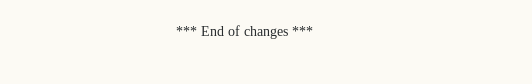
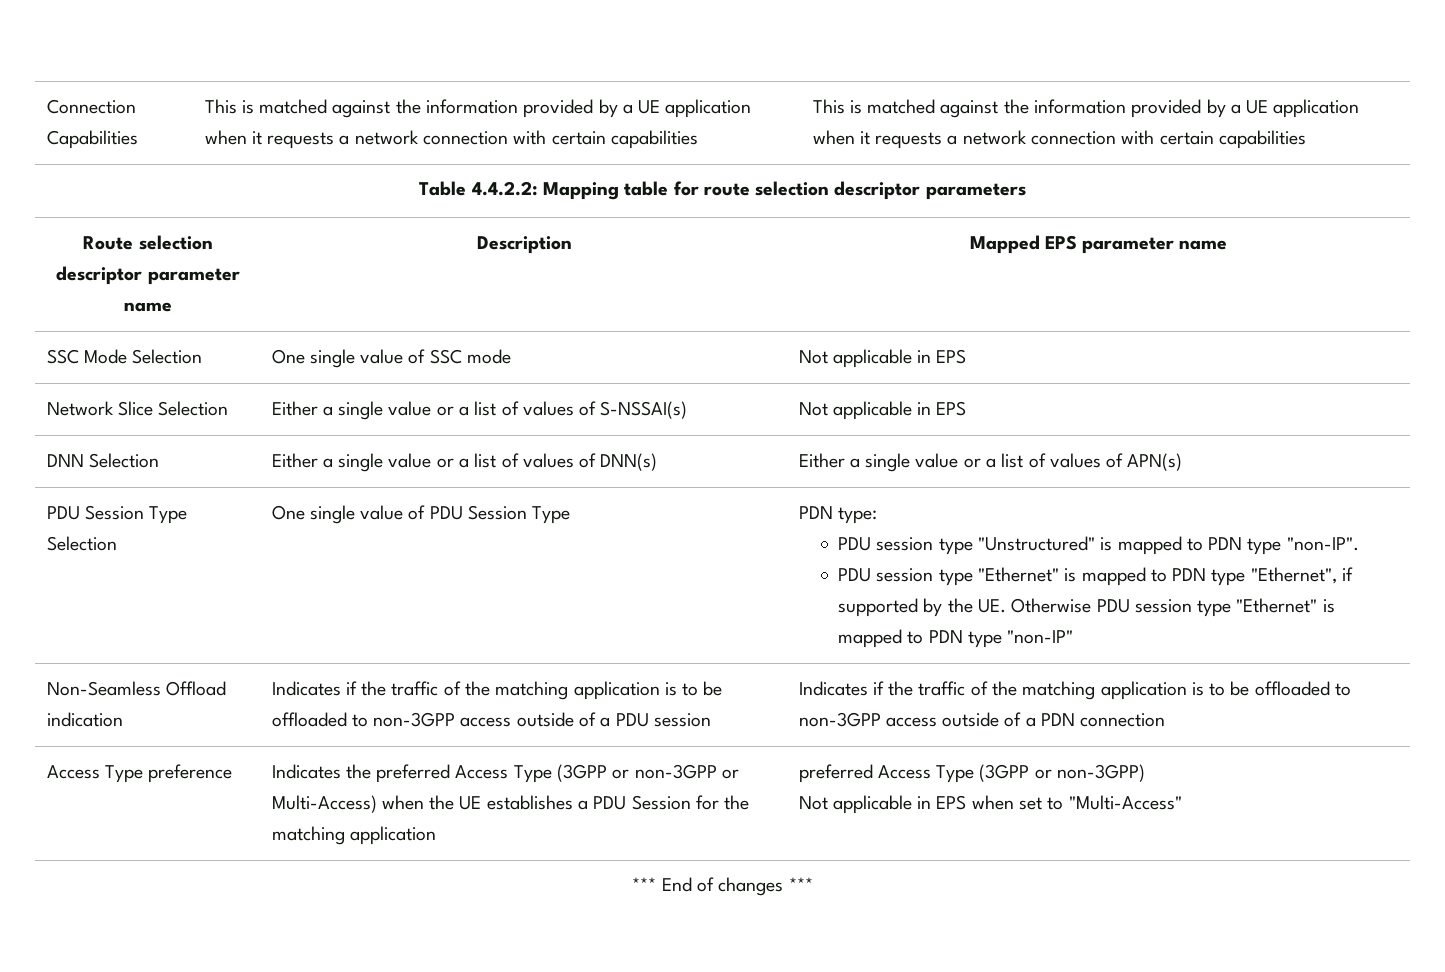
+ Connection Capabilities | This is matched against the information provided by a UE application when it requests a network connection with certain capabilities | This is matched against the information provided by a UE application when it requests a network connection with certain capabilities
+ Table 4.4.2.2: Mapping table for route selection descriptor parameters
+ Route selection descriptor parameter name | Description | Mapped EPS parameter name
+ SSC Mode Selection | One single value of SSC mode | Not applicable in EPS
+ Network Slice Selection | Either a single value or a list of values of S-NSSAI(s) | Not applicable in EPS
+ DNN Selection | Either a single value or a list of values of DNN(s) | Either a single value or a list of values of APN(s)
+ PDU Session Type Selection | One single value of PDU Session Type | PDN type:
+ PDU session type "Unstructured" is mapped to PDN type "non-IP".
+ PDU session type "Ethernet" is mapped to PDN type "Ethernet", if supported by the UE. Otherwise PDU session type "Ethernet" is mapped to PDN type "non-IP"
+ Non-Seamless Offload indication | Indicates if the traffic of the matching application is to be offloaded to non-3GPP access outside of a PDU session | Indicates if the traffic of the matching application is to be offloaded to non-3GPP access outside of a PDN connection
+ Access Type preference | Indicates the preferred Access Type (3GPP or non-3GPP or Multi-Access) when the UE establishes a PDU Session for the matching application | preferred Access Type (3GPP or non-3GPP)
+ Not applicable in EPS when set to "Multi-Access"

